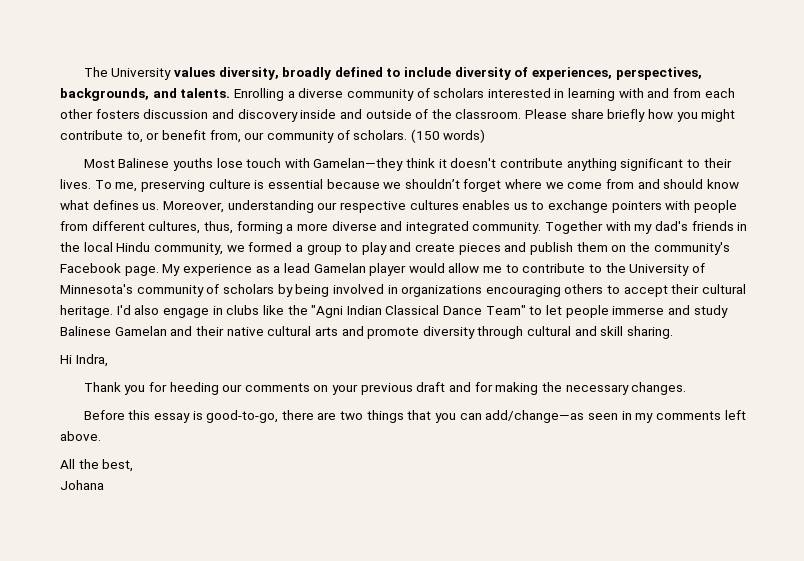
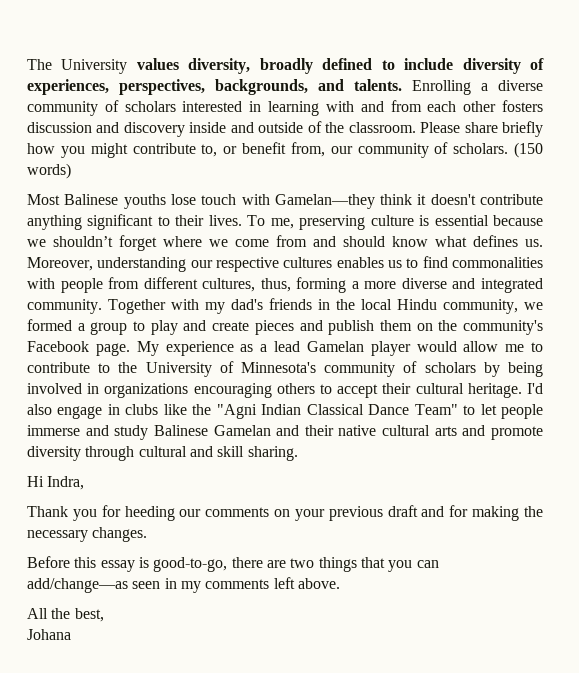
- Moreover, understanding our respective cultures enables us to exchange pointers with people from different cultures, thus, forming a more diverse and integrated community.
+ Moreover, understanding our respective cultures enables us to find commonalities with people from different cultures, thus, forming a more diverse and integrated community.

